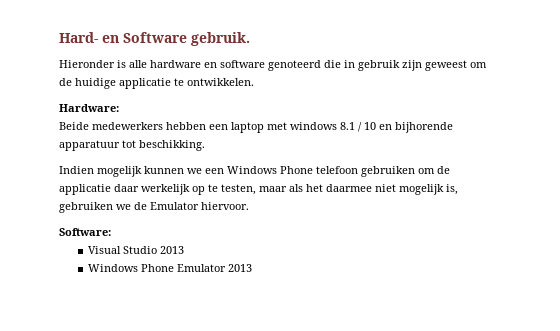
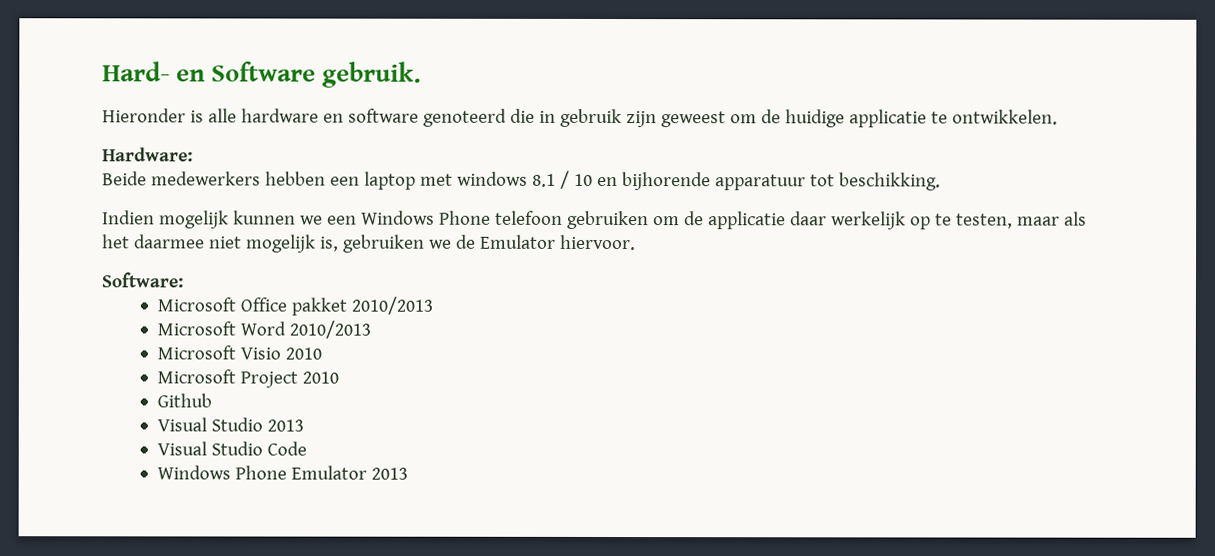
+ Microsoft Office pakket 2010/2013
+ Microsoft Word 2010/2013
+ Microsoft Visio 2010
+ Microsoft Project 2010
+ Github
+ Visual Studio Code

